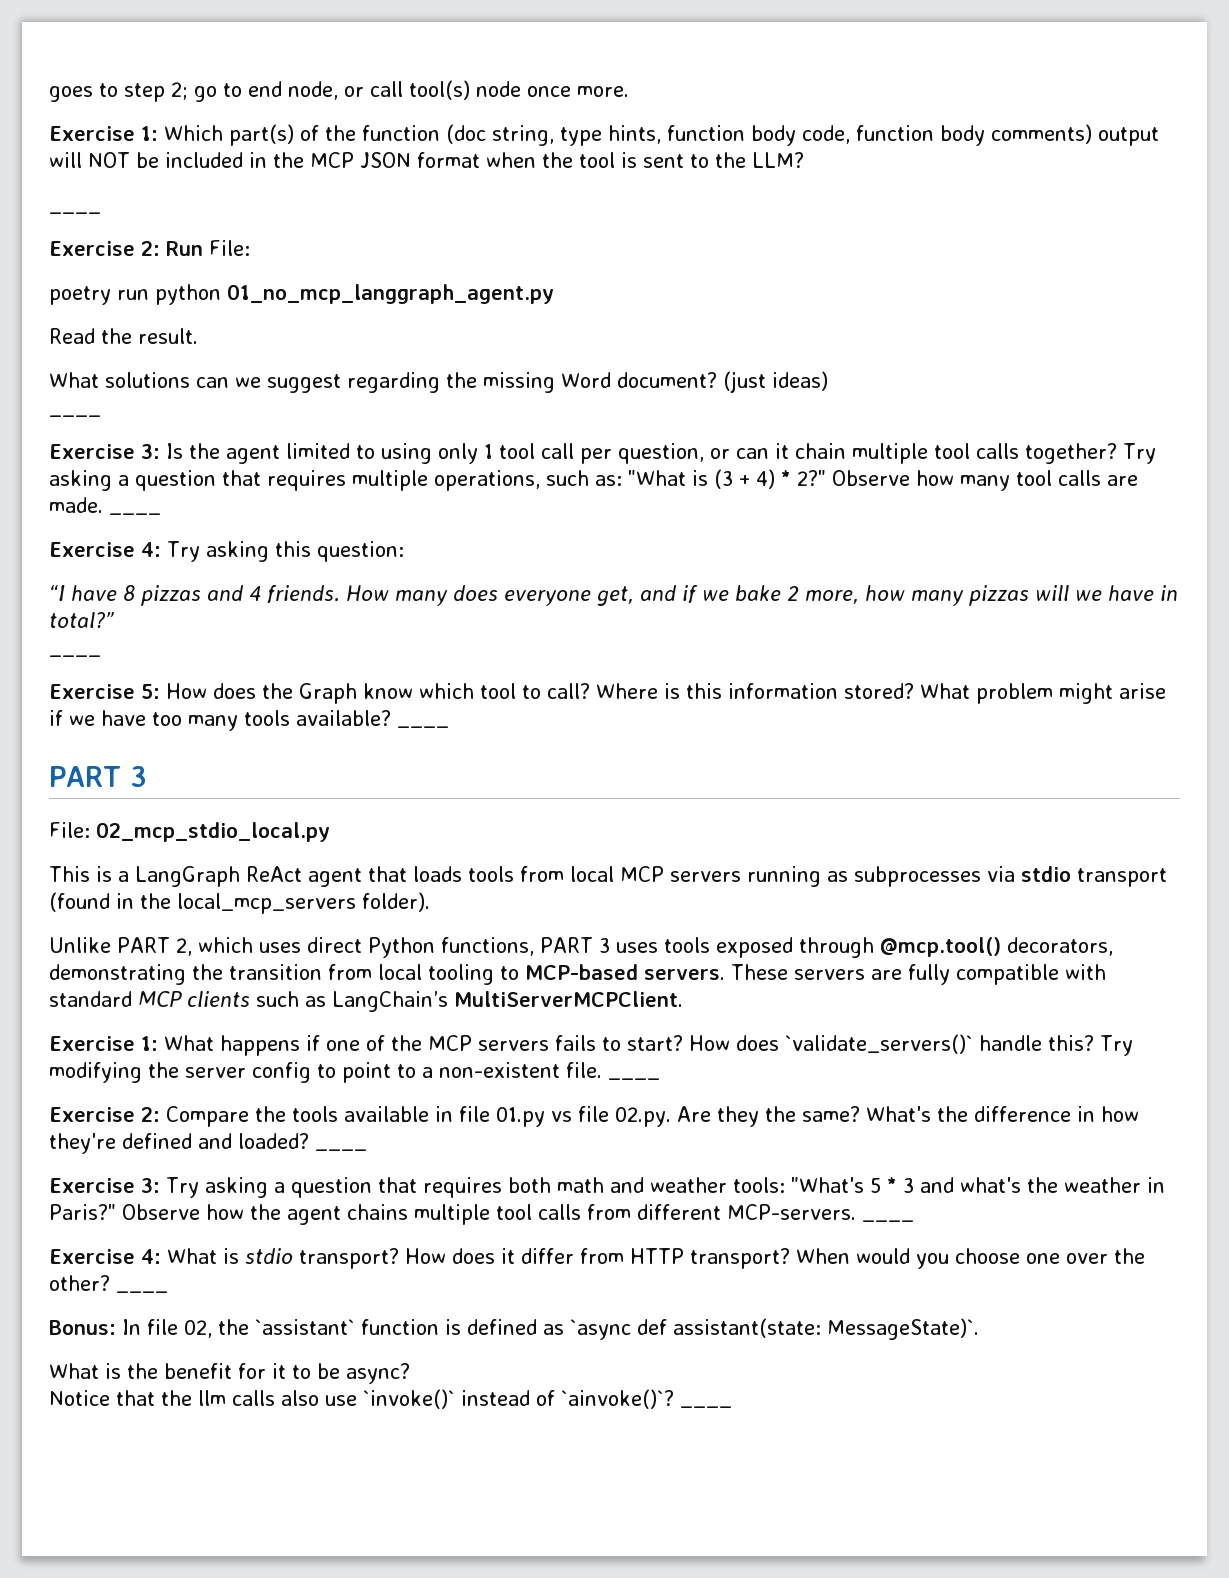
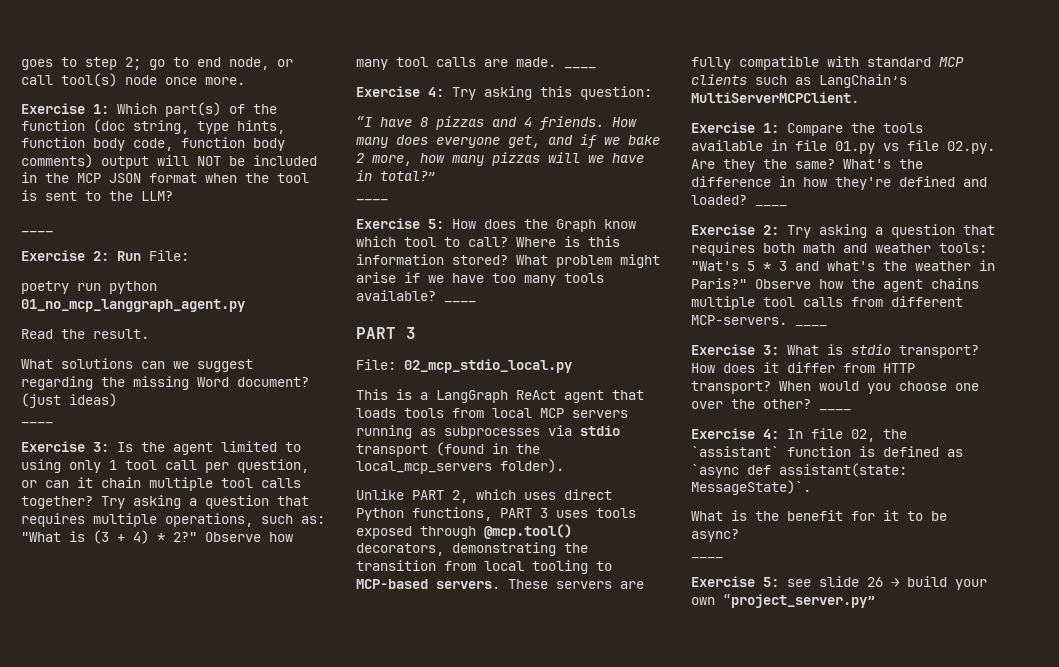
- Exercise 1: What happens if one of the MCP servers fails to start? How does `validate_servers()` handle this? Try modifying the server config to point to a non-existent file. ____
- Exercise 2: Compare the tools available in file 01.py vs file 02.py. Are they the same?
+ Exercise 1: Compare the tools available in file 01.py vs file 02.py. Are they the same?
- Exercise 3: Try asking a question that requires both math and weather tools: "What's 5 * 3 and what's the weather in Paris?"
+ Exercise 2: Try asking a question that requires both math and weather tools: "Wat's 5 * 3 and what's the weather in Paris?"
- Exercise 4: What is stdio transport?
+ Exercise 3: What is stdio transport?
- Bonus: In file 02, the `assistant` function is defined as `async def assistant(state: MessageState)`.
+ Exercise 4: In file 02, the `assistant` function is defined as `async def assistant(state: MessageState)`.
  What is the benefit for it to be async?
- Notice that the llm calls also use `invoke()` instead of `ainvoke()`? ____
+ ____
+ Exercise 5: see slide 26 → build your own “project_server.py”

